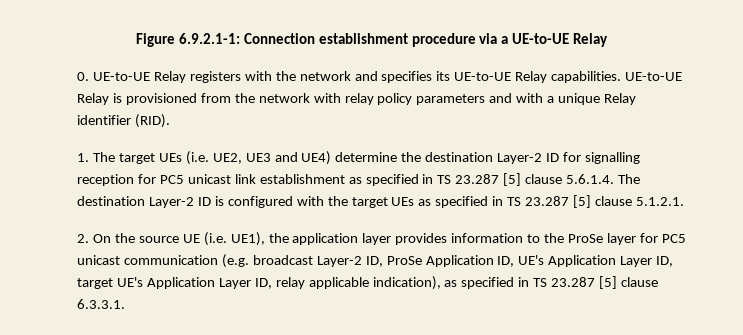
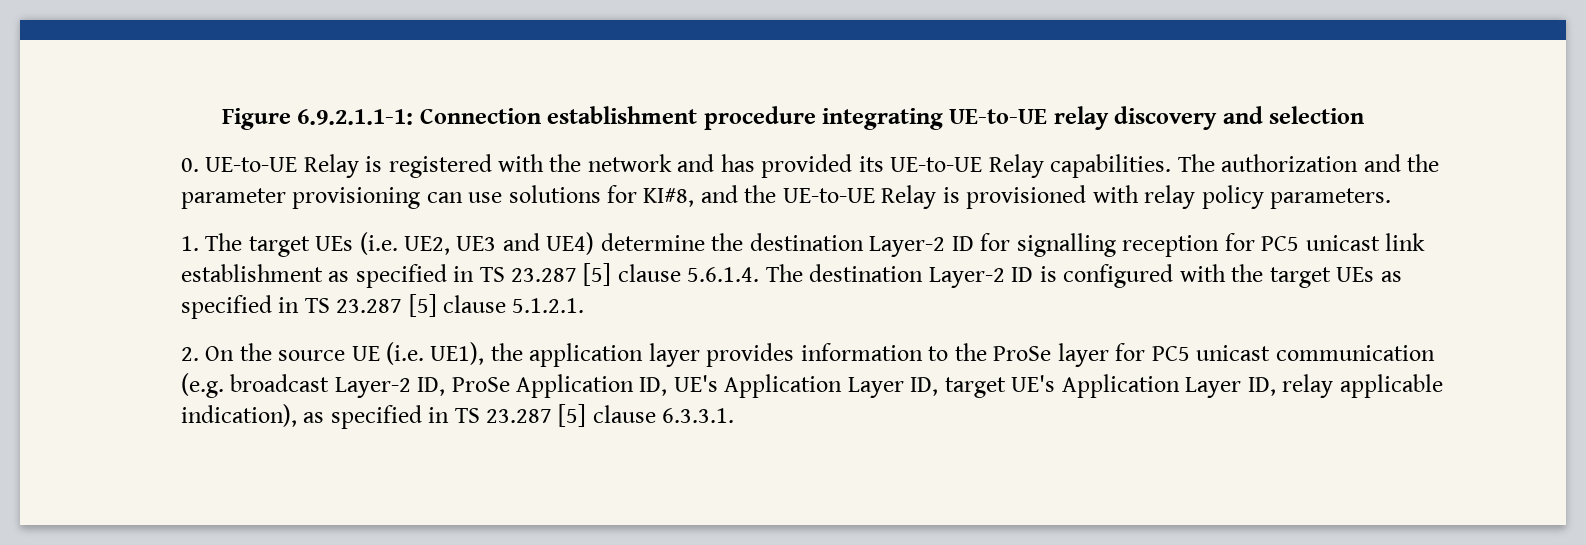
- Figure 6.9.2.1-1: Connection establishment procedure via a UE-to-UE Relay
+ Figure 6.9.2.1.1-1: Connection establishment procedure integrating UE-to-UE relay discovery and selection
- 0. UE-to-UE Relay registers with the network and specifies its UE-to-UE Relay capabilities.
+ 0. UE-to-UE Relay is registered with the network and has provided its UE-to-UE Relay capabilities.
- UE-to-UE Relay is provisioned from the network with relay policy parameters and with a unique Relay identifier (RID).
+ The authorization and the parameter provisioning can use solutions for KI#8, and the UE-to-UE Relay is provisioned with relay policy parameters.

